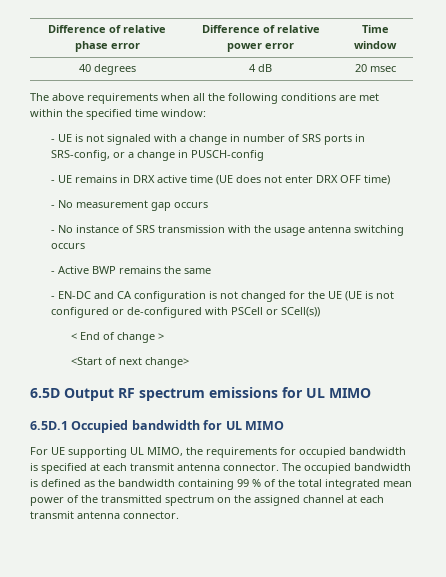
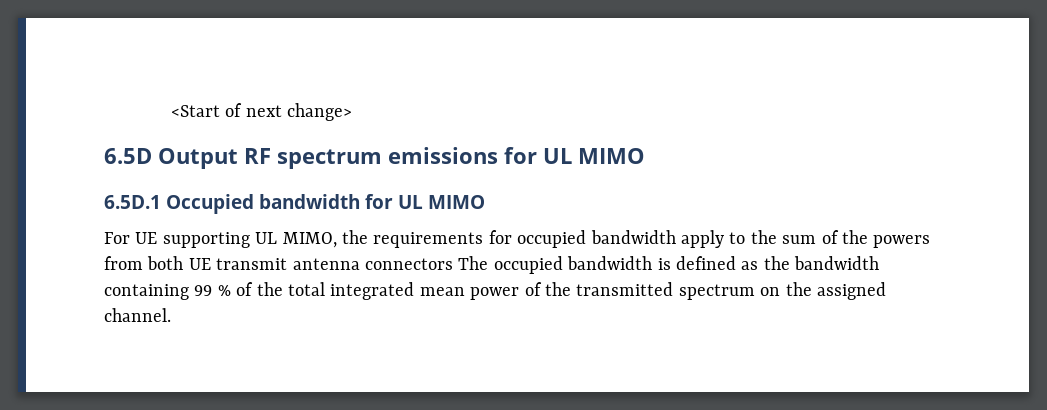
- Difference of relative phase error | Difference of relative power error | Time window
- 40 degrees | 4 dB | 20 msec
- The above requirements when all the following conditions are met within the specified time window:
- - UE is not signaled with a change in number of SRS ports in SRS-config, or a change in PUSCH-config
- - UE remains in DRX active time (UE does not enter DRX OFF time)
- - No measurement gap occurs
- - No instance of SRS transmission with the usage antenna switching occurs
- - Active BWP remains the same
- - EN-DC and CA configuration is not changed for the UE (UE is not configured or de-configured with PSCell or SCell(s))
- < End of change >
- For UE supporting UL MIMO, the requirements for occupied bandwidth is specified at each transmit antenna connector. The occupied bandwidth is defined as the bandwidth containing 99 % of the total integrated mean power of the transmitted spectrum on the assigned channel at each transmit antenna connector.
+ For UE supporting UL MIMO, the requirements for occupied bandwidth apply to the sum of the powers from both UE transmit antenna connectors The occupied bandwidth is defined as the bandwidth containing 99 % of the total integrated mean power of the transmitted spectrum on the assigned channel.

